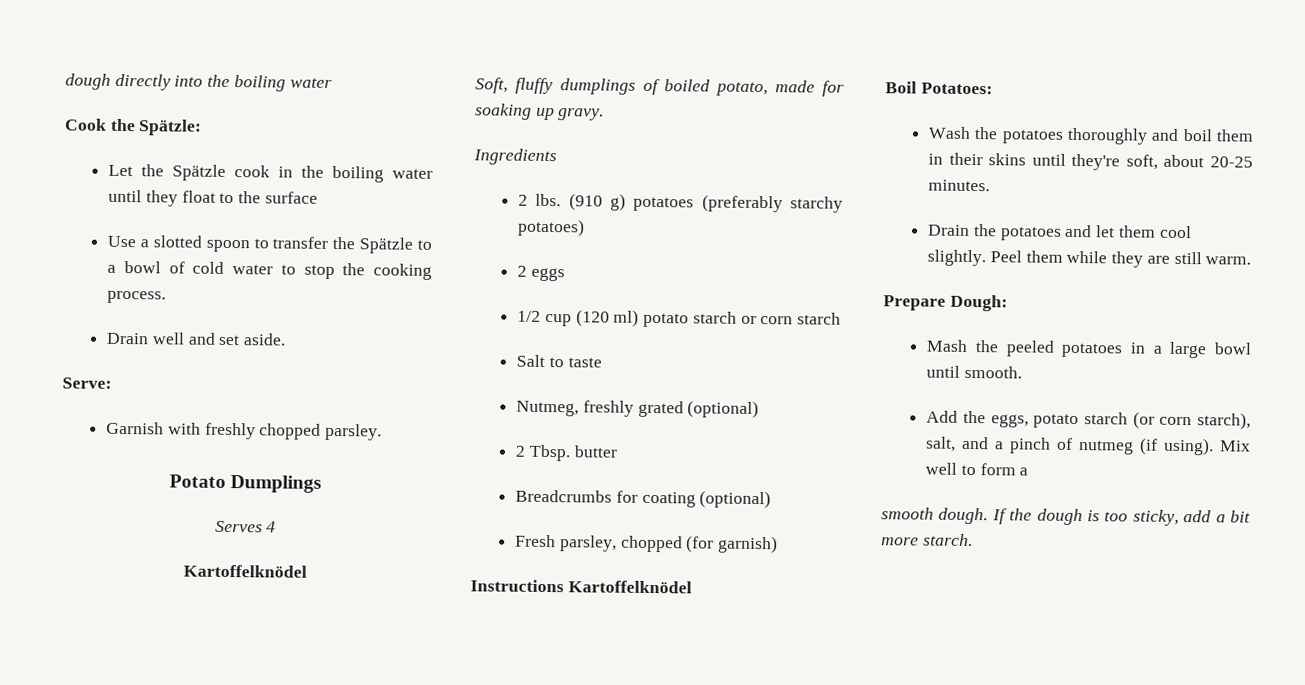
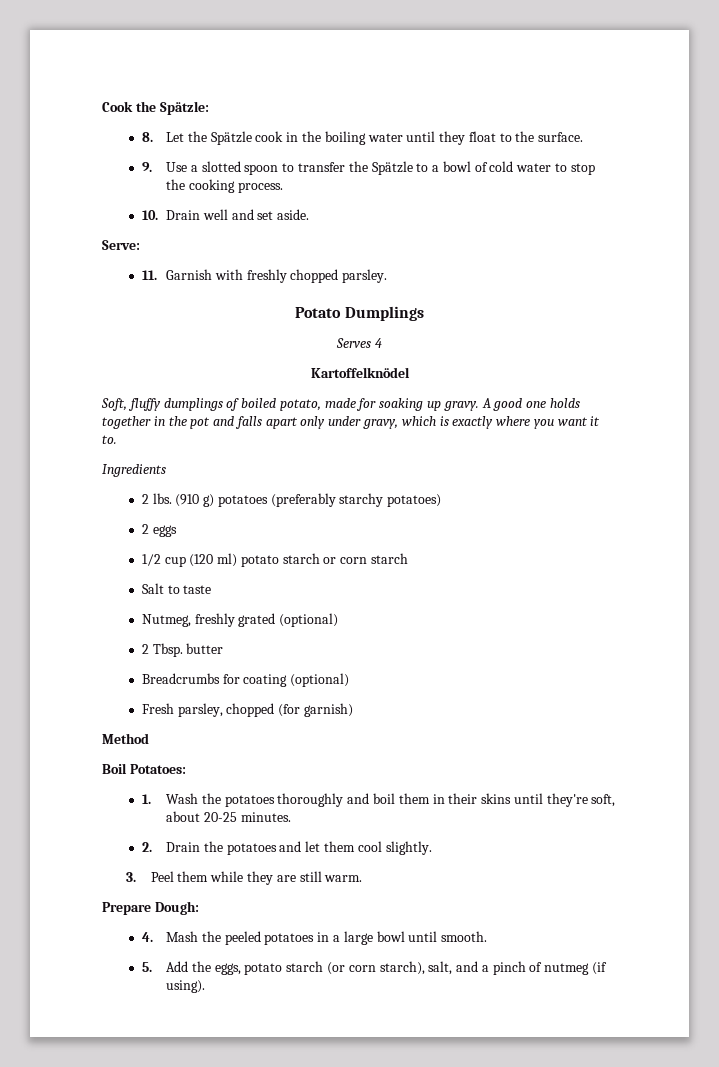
- dough directly into the boiling water
- Let the Spätzle cook in the boiling water until they float to the surface
- Use a slotted spoon to transfer the Spätzle to a bowl of cold water to stop the cooking process.
+ 8. Let the Spätzle cook in the boiling water until they float to the surface.
+ 9. Use a slotted spoon to transfer the Spätzle to a bowl of cold water to stop the cooking process.
- Drain well and set aside.
+ 10. Drain well and set aside.
- Garnish with freshly chopped parsley.
+ 11. Garnish with freshly chopped parsley.
+ A good one holds together in the pot and falls apart only under gravy, which is exactly where you want it to.
- Instructions Kartoffelknödel
+ Method
- Wash the potatoes thoroughly and boil them in their skins until they're soft, about 20-25 minutes.
+ 1. Wash the potatoes thoroughly and boil them in their skins until they're soft, about 20-25 minutes.
- Drain the potatoes and let them cool slightly. Peel them while they are still warm.
+ 2. Drain the potatoes and let them cool slightly.
+ 3. Peel them while they are still warm.
- Mash the peeled potatoes in a large bowl until smooth.
+ 4. Mash the peeled potatoes in a large bowl until smooth.
- Add the eggs, potato starch (or corn starch), salt, and a pinch of nutmeg (if using). Mix well to form a
- smooth dough. If the dough is too sticky, add a bit more starch.
+ 5. Add the eggs, potato starch (or corn starch), salt, and a pinch of nutmeg (if using).

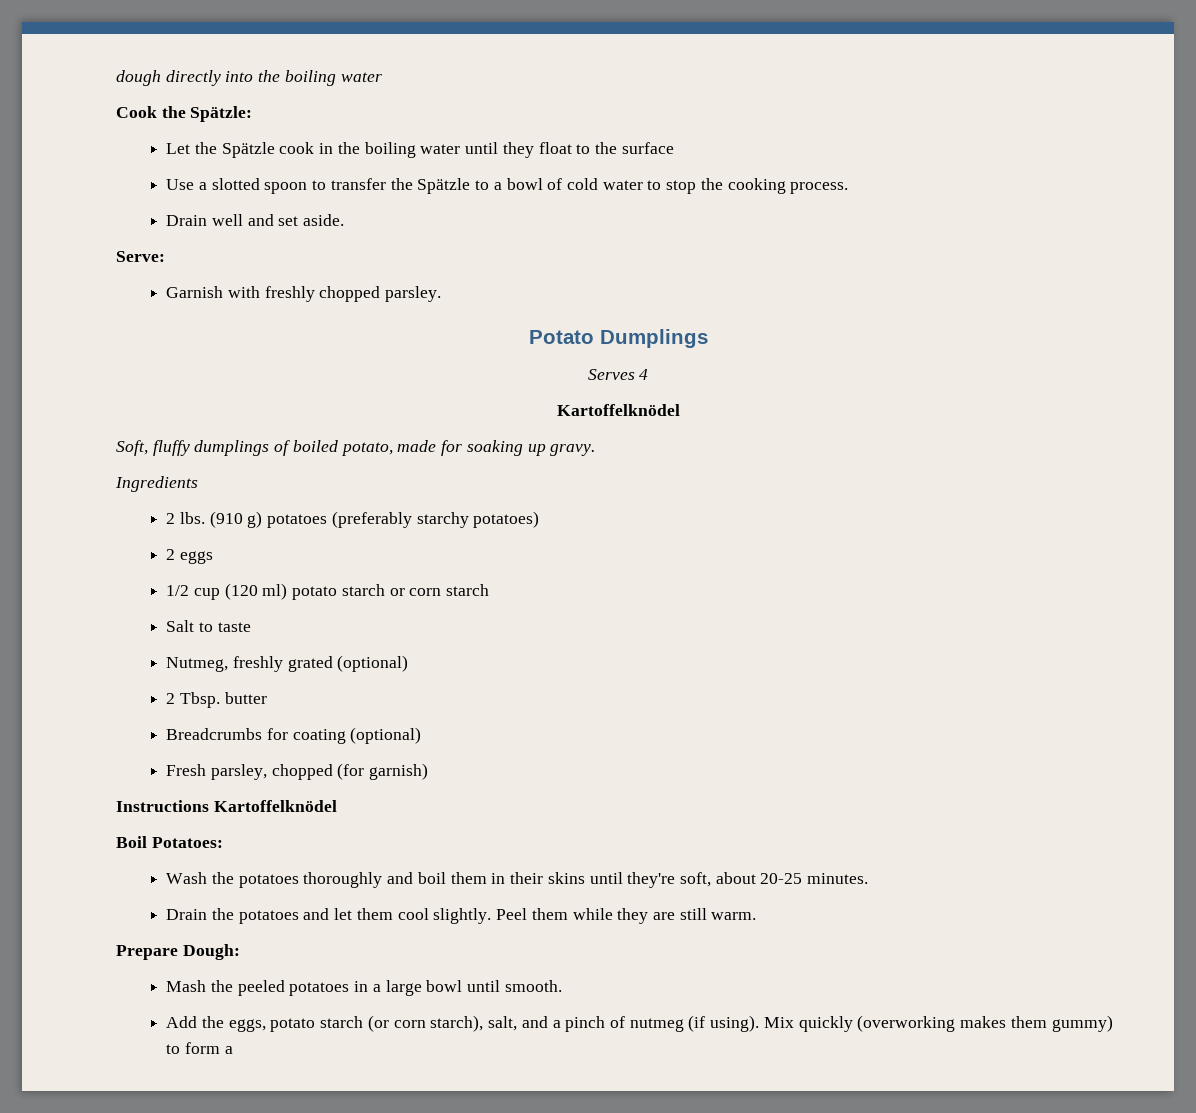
+ dough directly into the boiling water
- 8. Let the Spätzle cook in the boiling water until they float to the surface.
- 9. Use a slotted spoon to transfer the Spätzle to a bowl of cold water to stop the cooking process.
+ Let the Spätzle cook in the boiling water until they float to the surface
+ Use a slotted spoon to transfer the Spätzle to a bowl of cold water to stop the cooking process.
- 10. Drain well and set aside.
+ Drain well and set aside.
- 11. Garnish with freshly chopped parsley.
+ Garnish with freshly chopped parsley.
- A good one holds together in the pot and falls apart only under gravy, which is exactly where you want it to.
- Method
+ Instructions Kartoffelknödel
- 1. Wash the potatoes thoroughly and boil them in their skins until they're soft, about 20-25 minutes.
+ Wash the potatoes thoroughly and boil them in their skins until they're soft, about 20-25 minutes.
- 2. Drain the potatoes and let them cool slightly.
- 3. Peel them while they are still warm.
+ Drain the potatoes and let them cool slightly. Peel them while they are still warm.
- 4. Mash the peeled potatoes in a large bowl until smooth.
+ Mash the peeled potatoes in a large bowl until smooth.
- 5. Add the eggs, potato starch (or corn starch), salt, and a pinch of nutmeg (if using).
+ Add the eggs, potato starch (or corn starch), salt, and a pinch of nutmeg (if using).
+ Mix quickly (overworking makes them gummy) to form a

